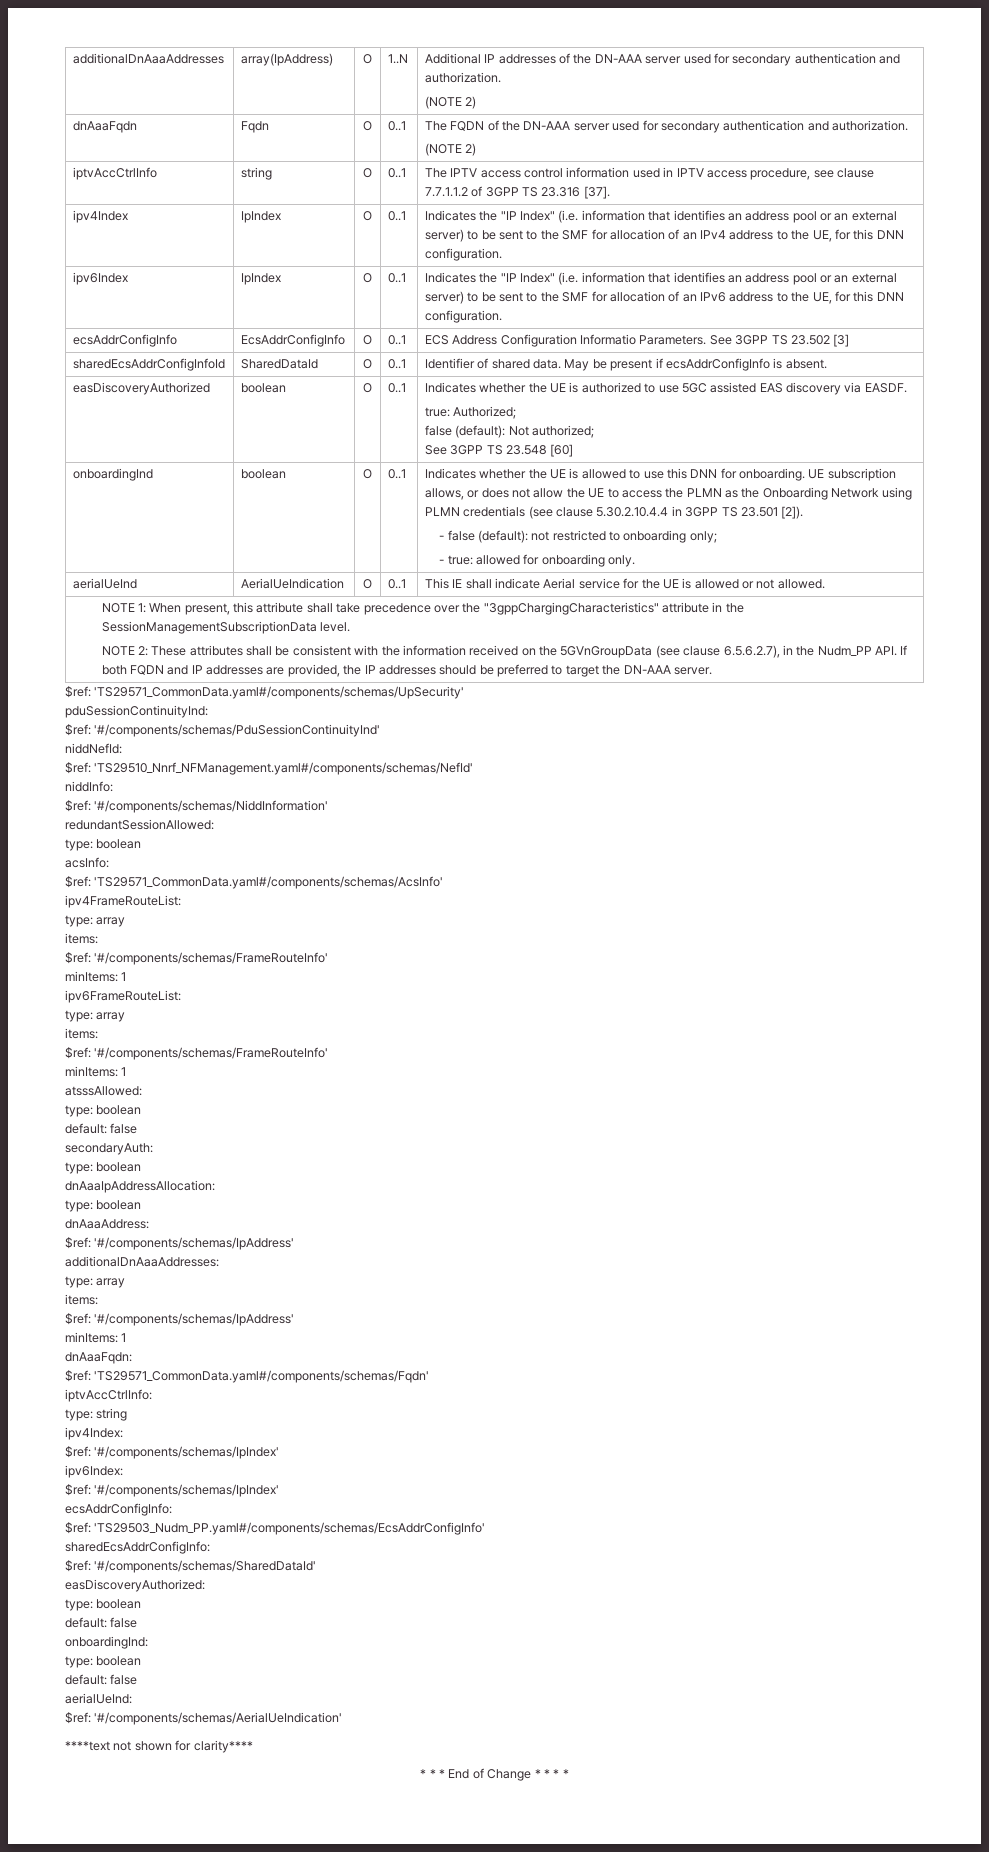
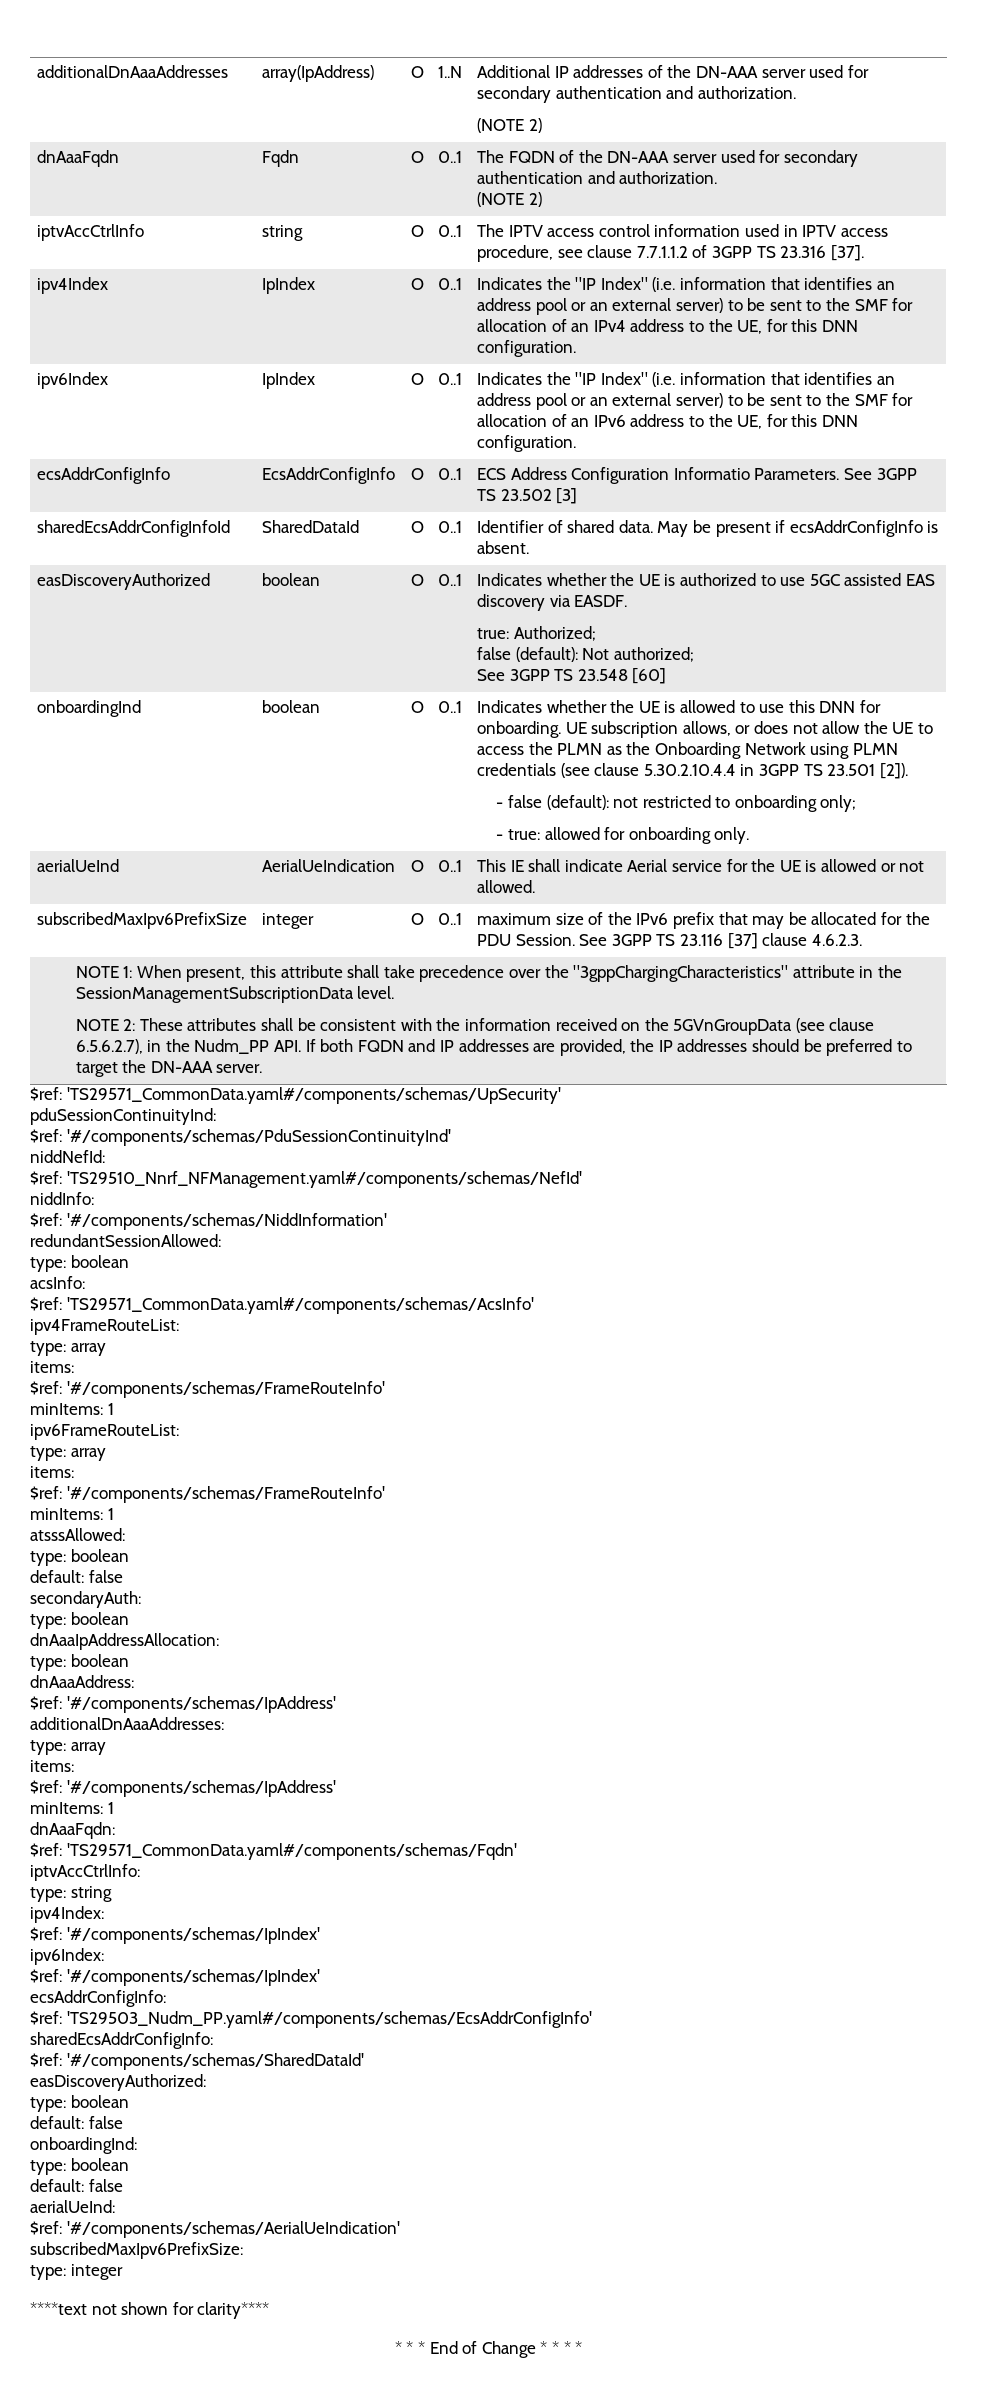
+ subscribedMaxIpv6PrefixSize | integer | O | 0..1 | maximum size of the IPv6 prefix that may be allocated for the PDU Session. See 3GPP TS 23.116 [37] clause 4.6.2.3.
+ subscribedMaxIpv6PrefixSize:
+ type: integer

